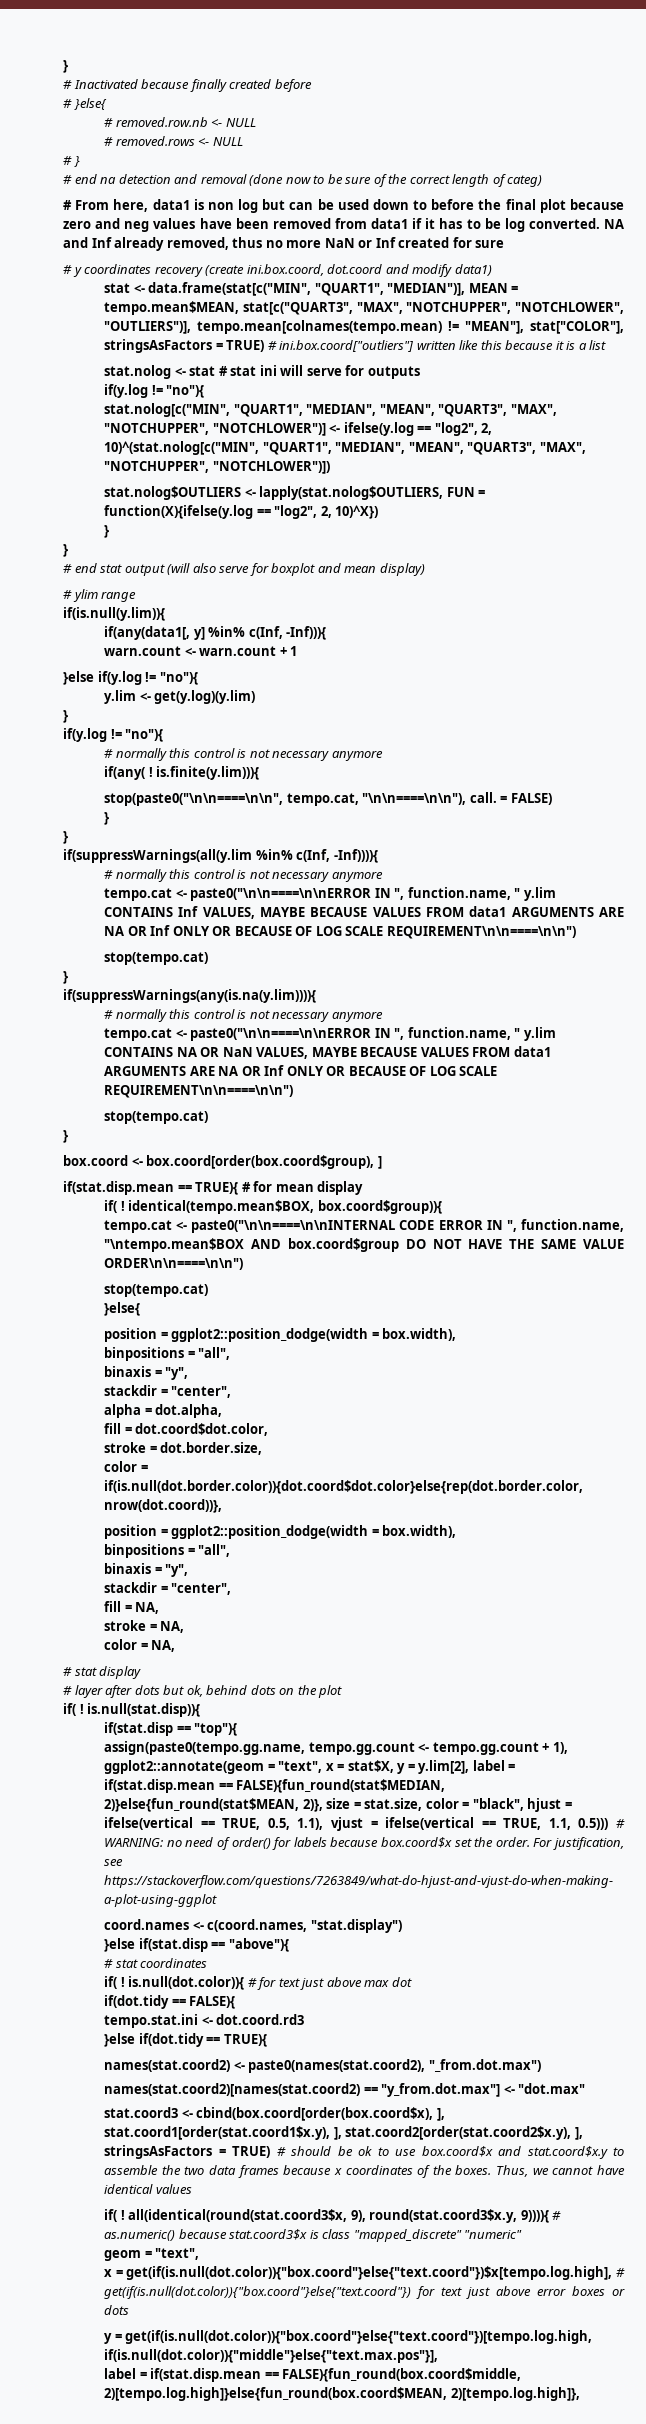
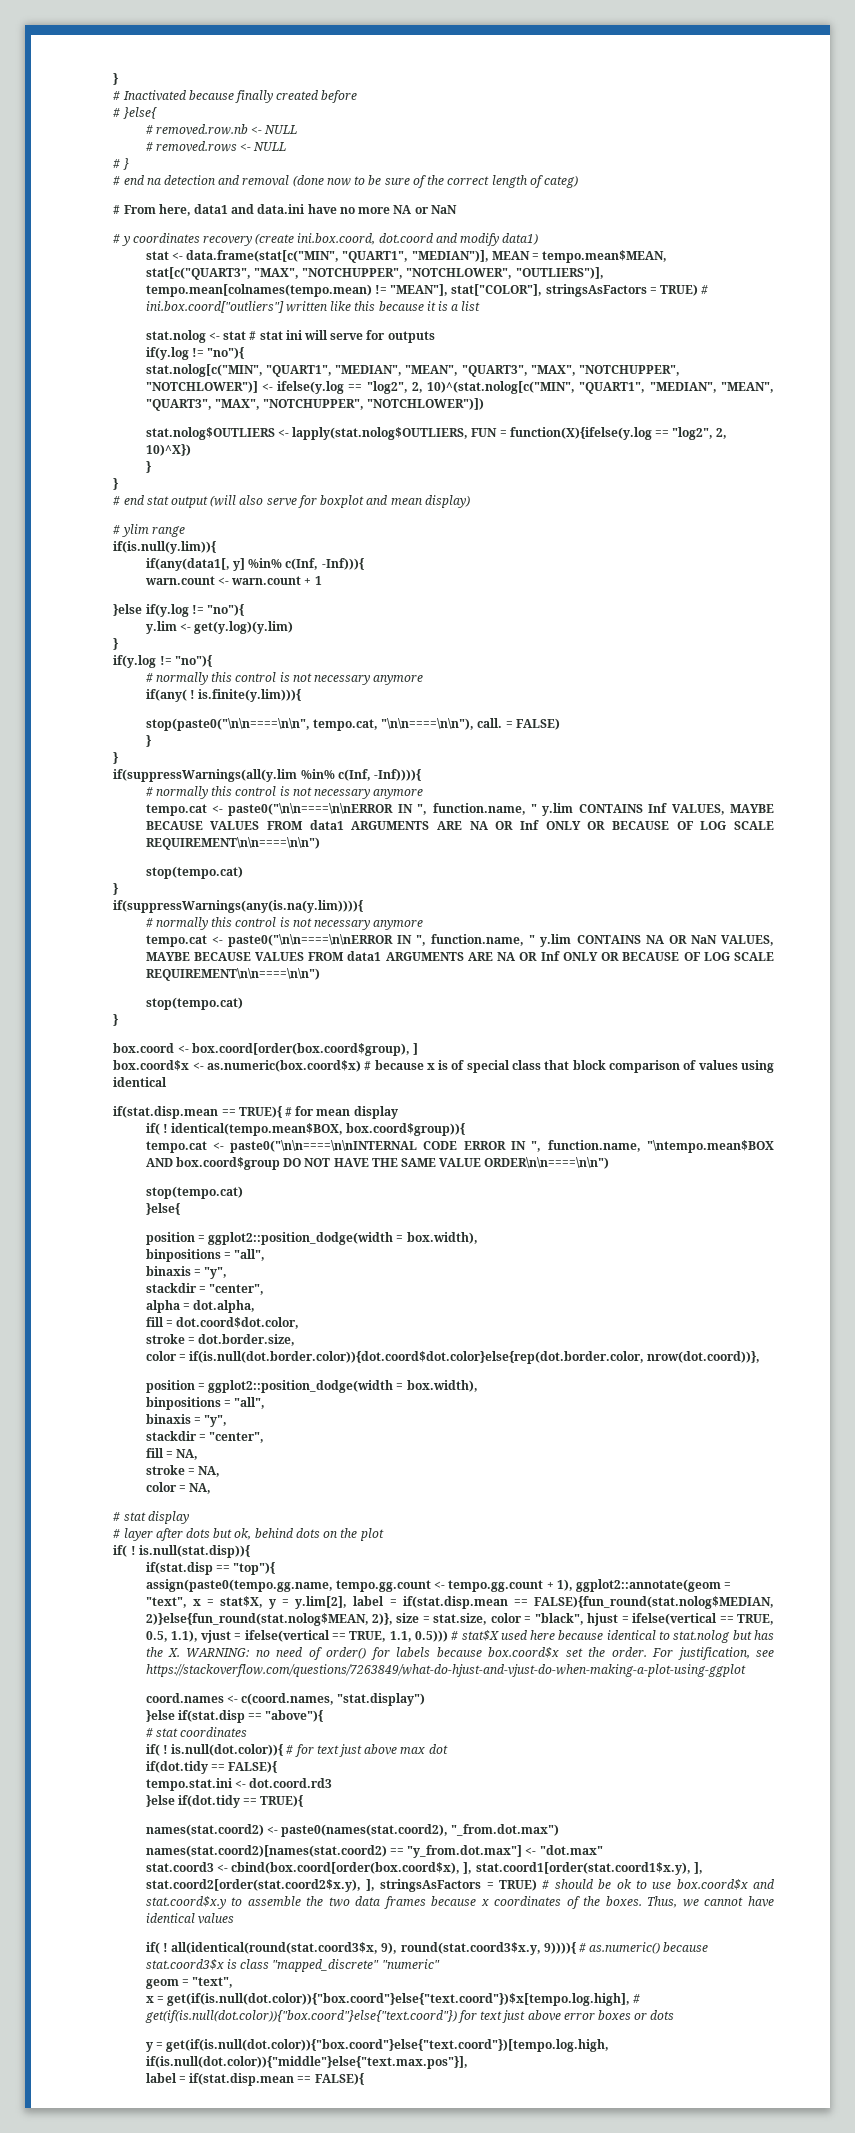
- # From here, data1 is non log but can be used down to before the final plot because zero and neg values have been removed from data1 if it has to be log converted. NA and Inf already removed, thus no more NaN or Inf created for sure
+ # From here, data1 and data.ini have no more NA or NaN
+ box.coord$x <- as.numeric(box.coord$x) # because x is of special class that block comparison of values using identical
- assign(paste0(tempo.gg.name, tempo.gg.count <- tempo.gg.count + 1), ggplot2::annotate(geom = "text", x = stat$X, y = y.lim[2], label = if(stat.disp.mean == FALSE){fun_round(stat$MEDIAN, 2)}else{fun_round(stat$MEAN, 2)}, size = stat.size, color = "black", hjust = ifelse(vertical == TRUE, 0.5, 1.1), vjust = ifelse(vertical == TRUE, 1.1, 0.5))) # WARNING: no need of order() for labels because box.coord$x set the order.
+ assign(paste0(tempo.gg.name, tempo.gg.count <- tempo.gg.count + 1), ggplot2::annotate(geom = "text", x = stat$X, y = y.lim[2], label = if(stat.disp.mean == FALSE){fun_round(stat.nolog$MEDIAN, 2)}else{fun_round(stat.nolog$MEAN, 2)}, size = stat.size, color = "black", hjust = ifelse(vertical == TRUE, 0.5, 1.1), vjust = ifelse(vertical == TRUE, 1.1, 0.5))) # stat$X used here because identical to stat.nolog but has the X. WARNING: no need of order() for labels because box.coord$x set the order.
- label = if(stat.disp.mean == FALSE){fun_round(box.coord$middle, 2)[tempo.log.high]}else{fun_round(box.coord$MEAN, 2)[tempo.log.high]},
+ label = if(stat.disp.mean == FALSE){

